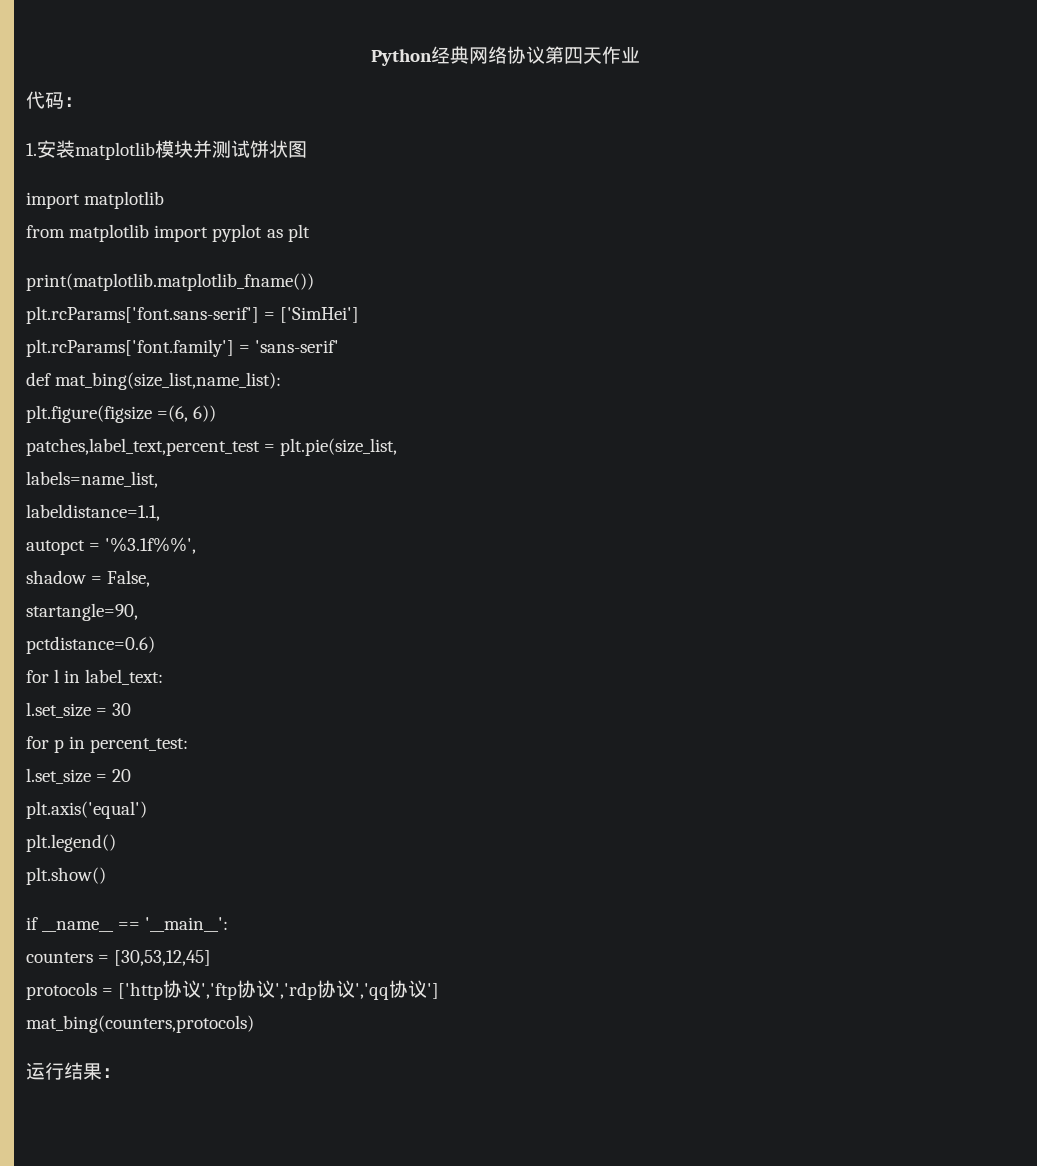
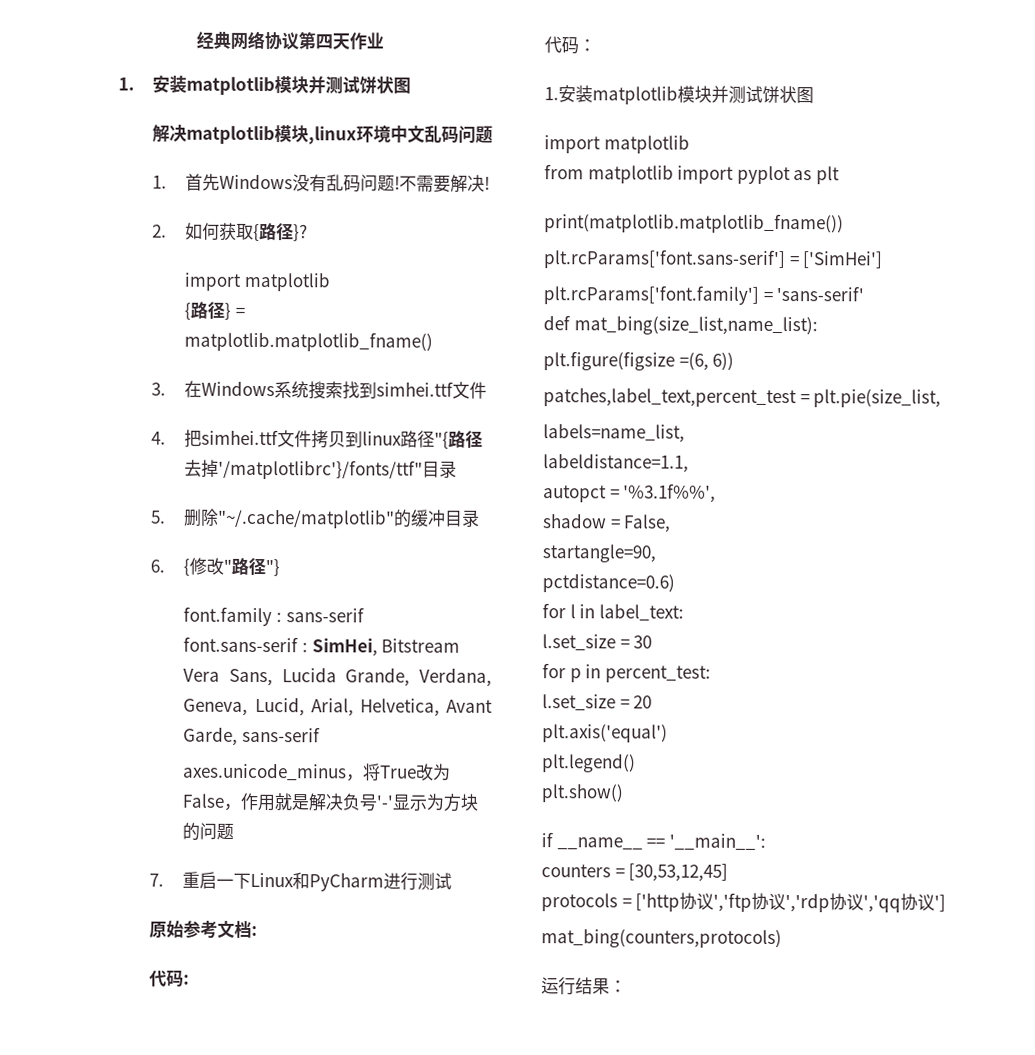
- Python经典网络协议第四天作业
+ 经典网络协议第四天作业
+ 1.安装matplotlib模块并测试饼状图
+ 解决matplotlib模块,linux环境中文乱码问题
+ 1.首先Windows没有乱码问题!不需要解决!
+ 2.如何获取{路径}?
+ import matplotlib
+ {路径} = matplotlib.matplotlib_fname()
+ 3.在Windows系统搜索找到simhei.ttf文件
+ 4.把simhei.ttf文件拷贝到linux路径"{路径去掉'/matplotlibrc'}/fonts/ttf"目录
+ 5.删除"~/.cache/matplotlib"的缓冲目录
+ 6. {修改"路径"}
+ font.family : sans-serif
+ font.sans-serif : SimHei, Bitstream Vera Sans, Lucida Grande, Verdana, Geneva, Lucid, Arial, Helvetica, Avant Garde, sans-serif
+ axes.unicode_minus，将True改为False，作用就是解决负号'-'显示为方块的问题
+ 7.重启一下Linux和PyCharm进行测试
+ 原始参考文档:
+ 代码:

